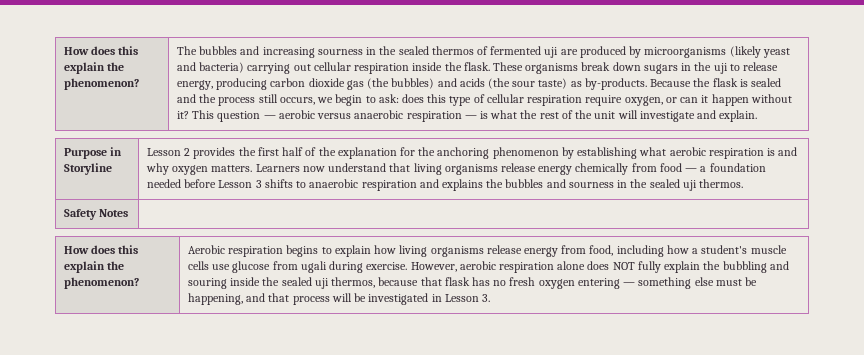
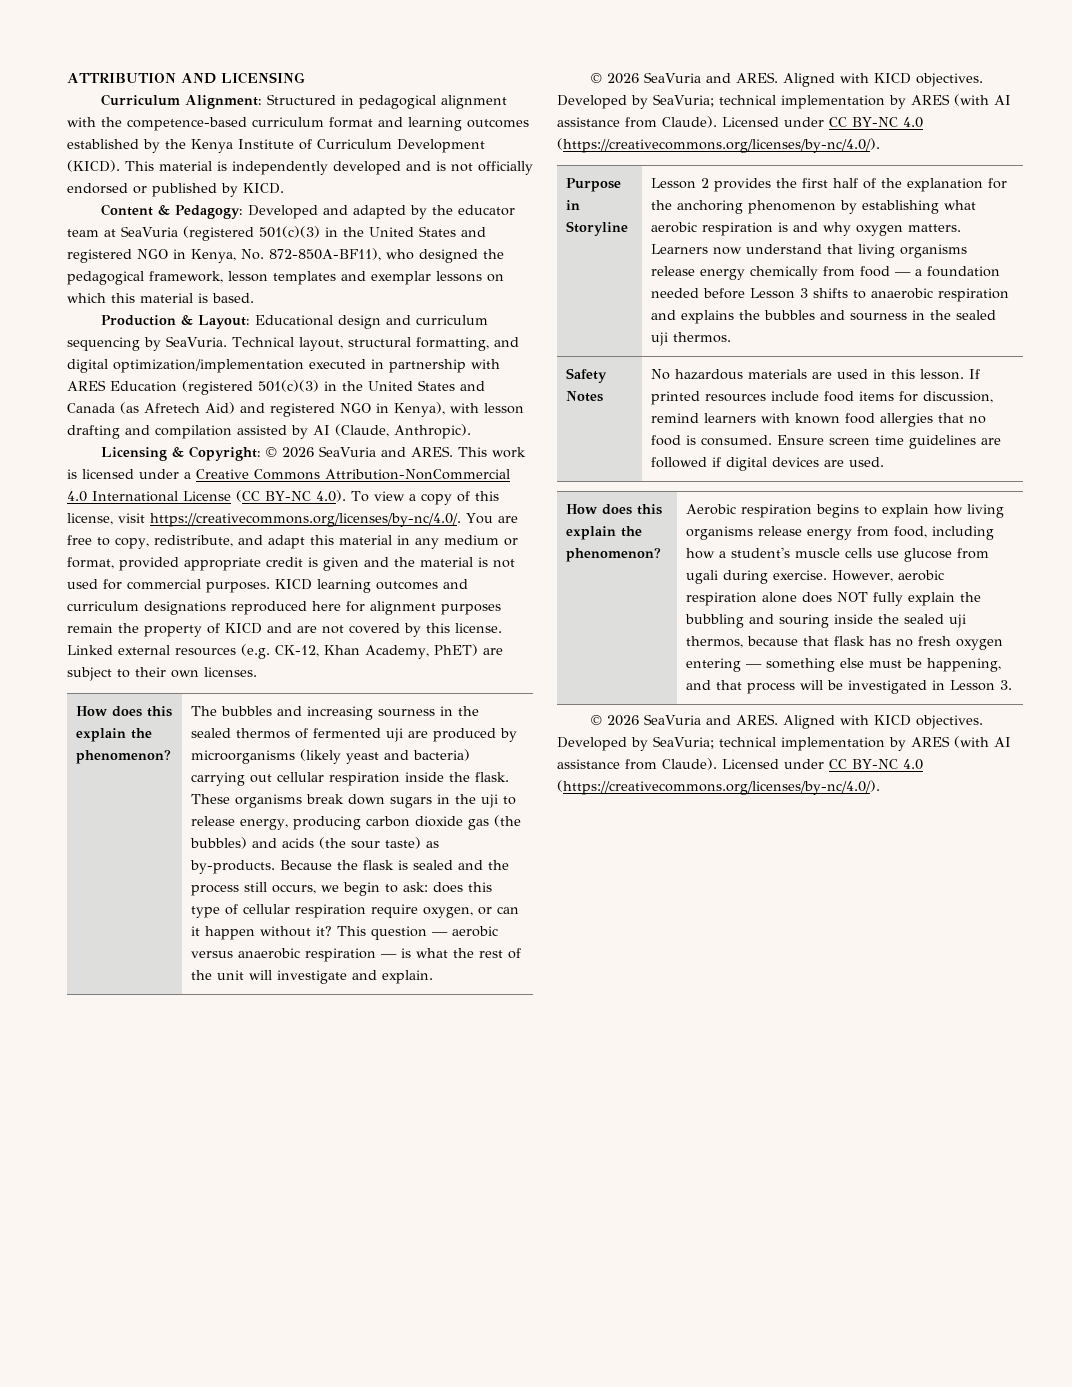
+ ATTRIBUTION AND LICENSING
+ Curriculum Alignment: Structured in pedagogical alignment with the competence-based curriculum format and learning outcomes established by the Kenya Institute of Curriculum Development (KICD). This material is independently developed and is not officially endorsed or published by KICD.
+ Content & Pedagogy: Developed and adapted by the educator team at SeaVuria (registered 501(c)(3) in the United States and registered NGO in Kenya, No. 872-850A-BF11), who designed the pedagogical framework, lesson templates and exemplar lessons on which this material is based.
+ Production & Layout: Educational design and curriculum sequencing by SeaVuria. Technical layout, structural formatting, and digital optimization/implementation executed in partnership with ARES Education (registered 501(c)(3) in the United States and Canada (as Afretech Aid) and registered NGO in Kenya), with lesson drafting and compilation assisted by AI (Claude, Anthropic).
+ Licensing & Copyright: © 2026 SeaVuria and ARES. This work is licensed under a Creative Commons Attribution-NonCommercial 4.0 International License (CC BY-NC 4.0). To view a copy of this license, visit https://creativecommons.org/licenses/by-nc/4.0/. You are free to copy, redistribute, and adapt this material in any medium or format, provided appropriate credit is given and the material is not used for commercial purposes. KICD learning outcomes and curriculum designations reproduced here for alignment purposes remain the property of KICD and are not covered by this license. Linked external resources (e.g. CK-12, Khan Academy, PhET) are subject to their own licenses.
  This question — aerobic versus anaerobic respiration — is what the rest of the unit will investigate and explain.
+ © 2026 SeaVuria and ARES. Aligned with KICD objectives. Developed by SeaVuria; technical implementation by ARES (with AI assistance from Claude). Licensed under CC BY-NC 4.0 (https://creativecommons.org/licenses/by-nc/4.0/).
- Safety Notes |
+ Safety Notes | No hazardous materials are used in this lesson. If printed resources include food items for discussion, remind learners with known food allergies that no food is consumed. Ensure screen time guidelines are followed if digital devices are used.
  However, aerobic respiration alone does NOT fully explain the bubbling and souring inside the sealed uji thermos, because that flask has no fresh oxygen entering — something else must be happening, and that process will be investigated in Lesson 3.
+ © 2026 SeaVuria and ARES. Aligned with KICD objectives. Developed by SeaVuria; technical implementation by ARES (with AI assistance from Claude). Licensed under CC BY-NC 4.0 (https://creativecommons.org/licenses/by-nc/4.0/).

